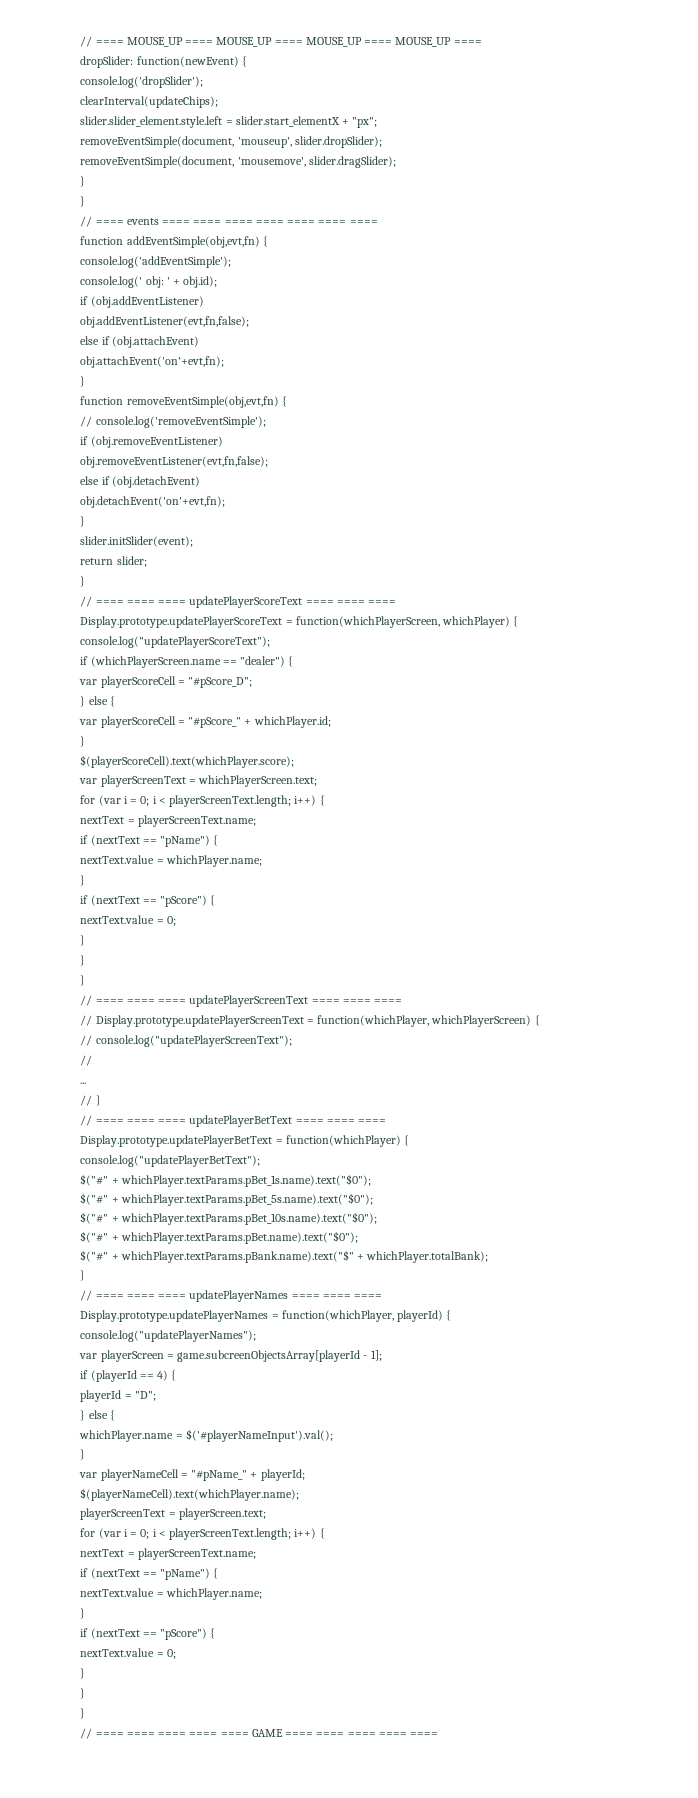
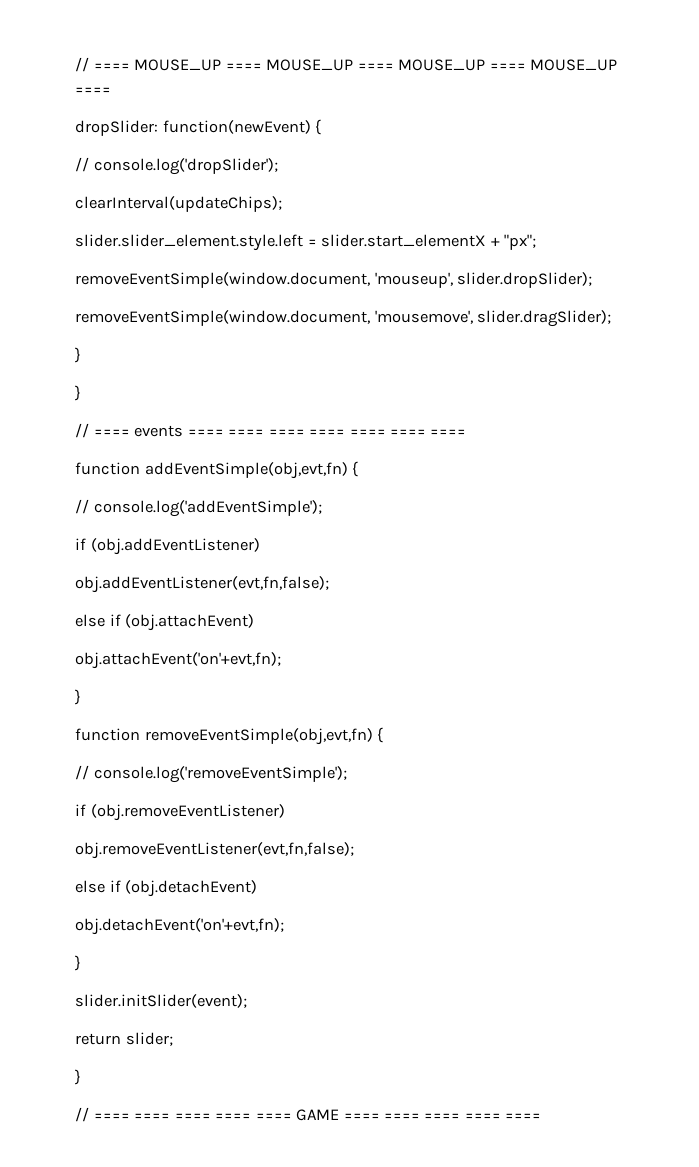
- console.log('dropSlider');
+ // console.log('dropSlider');
- removeEventSimple(document, 'mouseup', slider.dropSlider);
+ removeEventSimple(window.document, 'mouseup', slider.dropSlider);
- removeEventSimple(document, 'mousemove', slider.dragSlider);
+ removeEventSimple(window.document, 'mousemove', slider.dragSlider);
- console.log('addEventSimple');
+ // console.log('addEventSimple');
- console.log(' obj: ' + obj.id);
- // ==== ==== ==== updatePlayerScoreText ==== ==== ====
- Display.prototype.updatePlayerScoreText = function(whichPlayerScreen, whichPlayer) {
- console.log("updatePlayerScoreText");
- if (whichPlayerScreen.name == "dealer") {
- var playerScoreCell = "#pScore_D";
- } else {
- var playerScoreCell = "#pScore_" + whichPlayer.id;
- }
- $(playerScoreCell).text(whichPlayer.score);
- var playerScreenText = whichPlayerScreen.text;
- for (var i = 0; i < playerScreenText.length; i++) {
- nextText = playerScreenText.name;
- if (nextText == "pName") {
- nextText.value = whichPlayer.name;
- }
- if (nextText == "pScore") {
- nextText.value = 0;
- }
- }
- }
- // ==== ==== ==== updatePlayerScreenText ==== ==== ====
- // Display.prototype.updatePlayerScreenText = function(whichPlayer, whichPlayerScreen) {
- // console.log("updatePlayerScreenText");
- //
- ...
- // }
- // ==== ==== ==== updatePlayerBetText ==== ==== ====
- Display.prototype.updatePlayerBetText = function(whichPlayer) {
- console.log("updatePlayerBetText");
- $("#" + whichPlayer.textParams.pBet_1s.name).text("$0");
- $("#" + whichPlayer.textParams.pBet_5s.name).text("$0");
- $("#" + whichPlayer.textParams.pBet_10s.name).text("$0");
- $("#" + whichPlayer.textParams.pBet.name).text("$0");
- $("#" + whichPlayer.textParams.pBank.name).text("$" + whichPlayer.totalBank);
- }
- // ==== ==== ==== updatePlayerNames ==== ==== ====
- Display.prototype.updatePlayerNames = function(whichPlayer, playerId) {
- console.log("updatePlayerNames");
- var playerScreen = game.subcreenObjectsArray[playerId - 1];
- if (playerId == 4) {
- playerId = "D";
- } else {
- whichPlayer.name = $('#playerNameInput').val();
- }
- var playerNameCell = "#pName_" + playerId;
- $(playerNameCell).text(whichPlayer.name);
- playerScreenText = playerScreen.text;
- for (var i = 0; i < playerScreenText.length; i++) {
- nextText = playerScreenText.name;
- if (nextText == "pName") {
- nextText.value = whichPlayer.name;
- }
- if (nextText == "pScore") {
- nextText.value = 0;
- }
- }
- }

